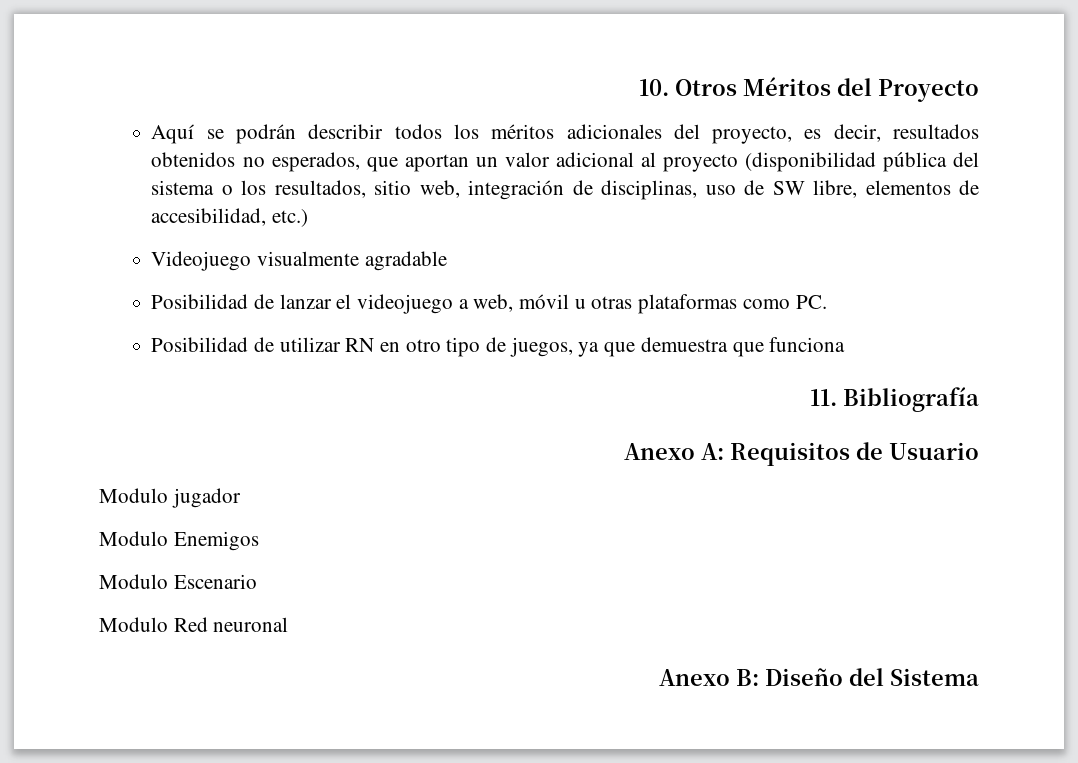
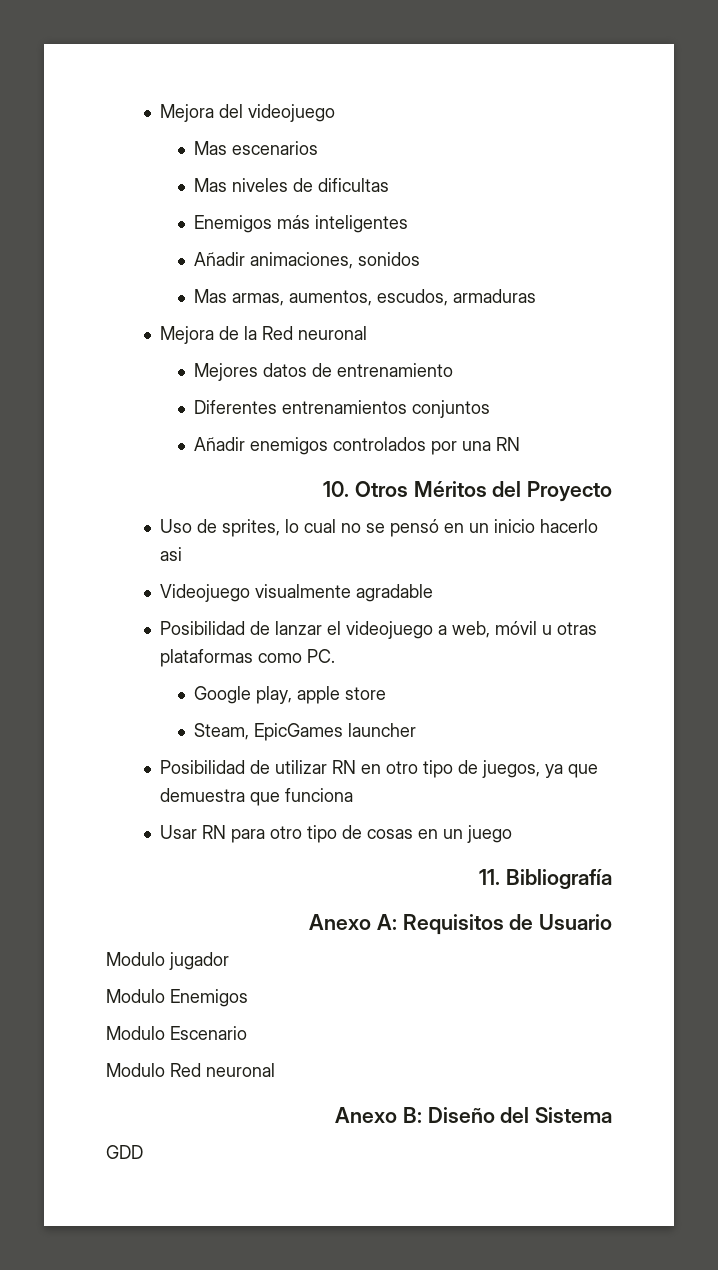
+ Mejora del videojuego
+ Mas escenarios
+ Mas niveles de dificultas
+ Enemigos más inteligentes
+ Añadir animaciones, sonidos
+ Mas armas, aumentos, escudos, armaduras
+ Mejora de la Red neuronal
+ Mejores datos de entrenamiento
+ Diferentes entrenamientos conjuntos
+ Añadir enemigos controlados por una RN
- Aquí se podrán describir todos los méritos adicionales del proyecto, es decir, resultados obtenidos no esperados, que aportan un valor adicional al proyecto (disponibilidad pública del sistema o los resultados, sitio web, integración de disciplinas, uso de SW libre, elementos de accesibilidad, etc.)
+ Uso de sprites, lo cual no se pensó en un inicio hacerlo asi
+ Google play, apple store
+ Steam, EpicGames launcher
+ Usar RN para otro tipo de cosas en un juego
+ GDD

